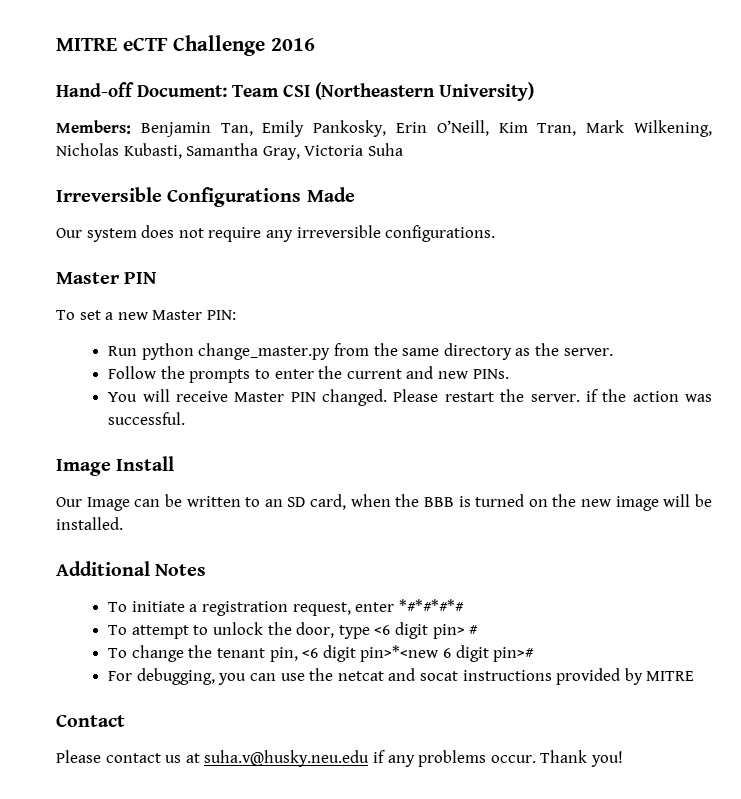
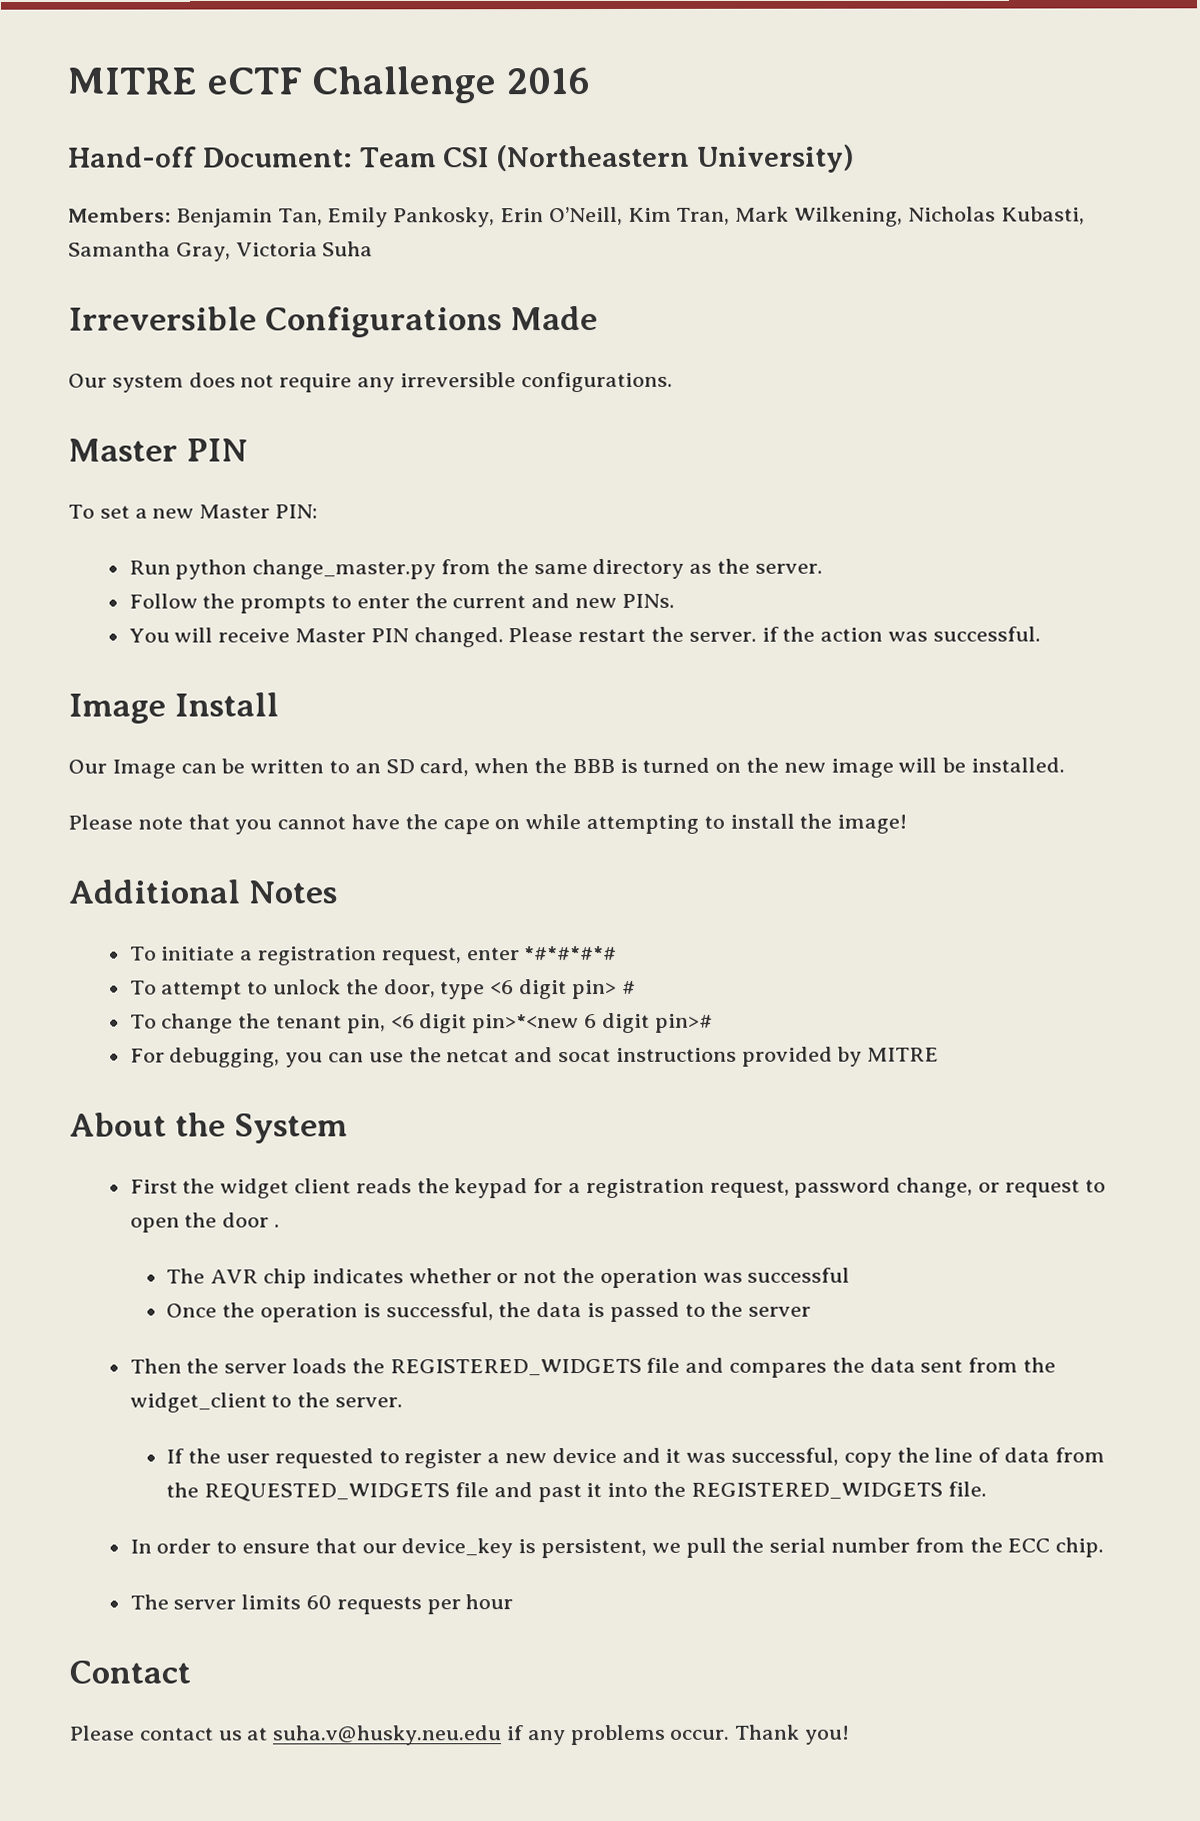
+ Please note that you cannot have the cape on while attempting to install the image!
+ About the System
+ First the widget client reads the keypad for a registration request, password change, or request to open the door .
+ The AVR chip indicates whether or not the operation was successful
+ Once the operation is successful, the data is passed to the server
+ Then the server loads the REGISTERED_WIDGETS file and compares the data sent from the widget_client to the server.
+ If the user requested to register a new device and it was successful, copy the line of data from the REQUESTED_WIDGETS file and past it into the REGISTERED_WIDGETS file.
+ In order to ensure that our device_key is persistent, we pull the serial number from the ECC chip.
+ The server limits 60 requests per hour

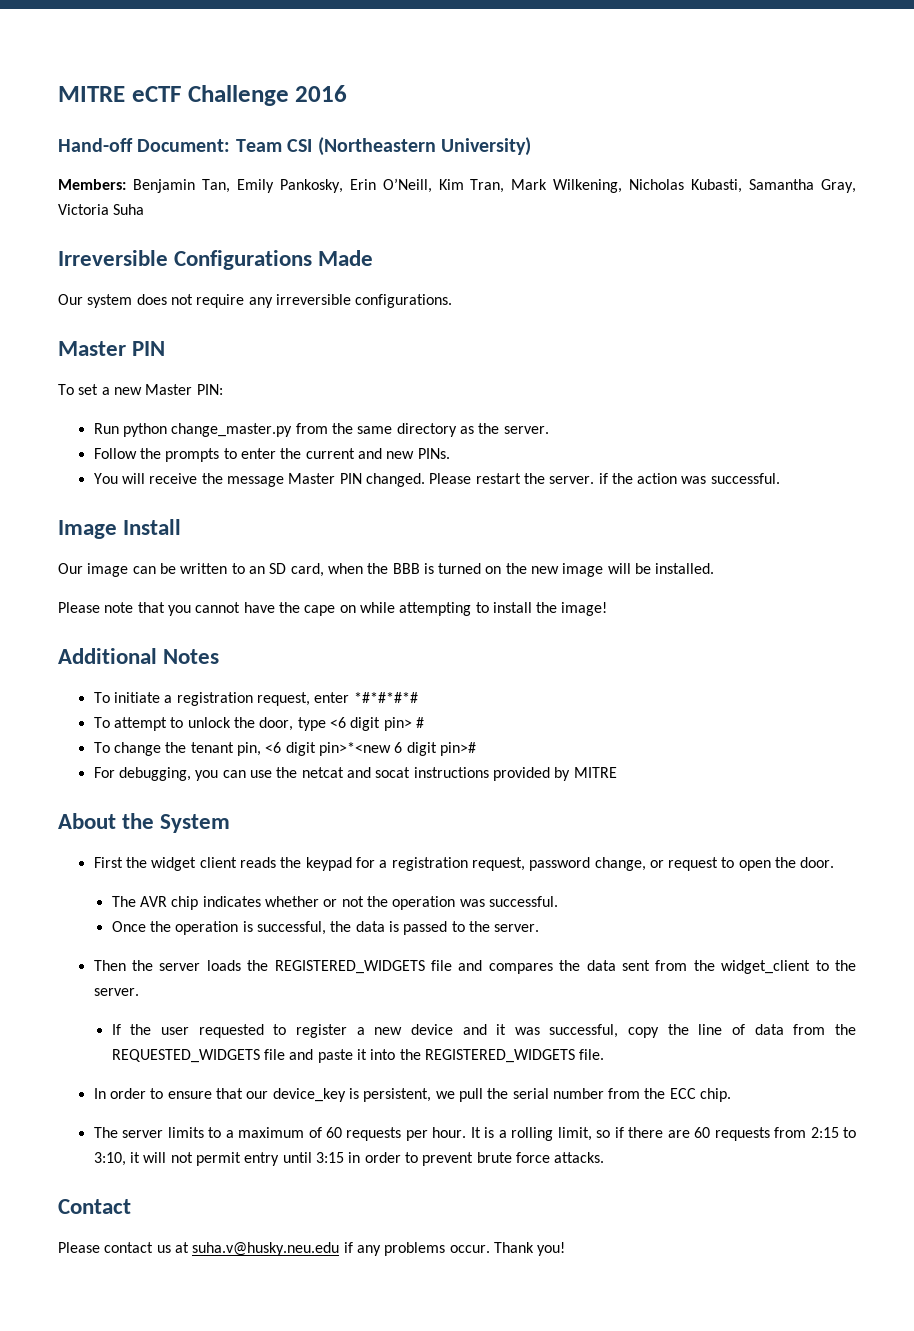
- You will receive Master PIN changed.
+ You will receive the message Master PIN changed.
- Our Image can be written to an SD card, when the BBB is turned on the new image will be installed.
+ Our image can be written to an SD card, when the BBB is turned on the new image will be installed.
- First the widget client reads the keypad for a registration request, password change, or request to open the door .
+ First the widget client reads the keypad for a registration request, password change, or request to open the door.
- The AVR chip indicates whether or not the operation was successful
+ The AVR chip indicates whether or not the operation was successful.
- Once the operation is successful, the data is passed to the server
+ Once the operation is successful, the data is passed to the server.
- If the user requested to register a new device and it was successful, copy the line of data from the REQUESTED_WIDGETS file and past it into the REGISTERED_WIDGETS file.
+ If the user requested to register a new device and it was successful, copy the line of data from the REQUESTED_WIDGETS file and paste it into the REGISTERED_WIDGETS file.
- The server limits 60 requests per hour
+ The server limits to a maximum of 60 requests per hour. It is a rolling limit, so if there are 60 requests from 2:15 to 3:10, it will not permit entry until 3:15 in order to prevent brute force attacks.

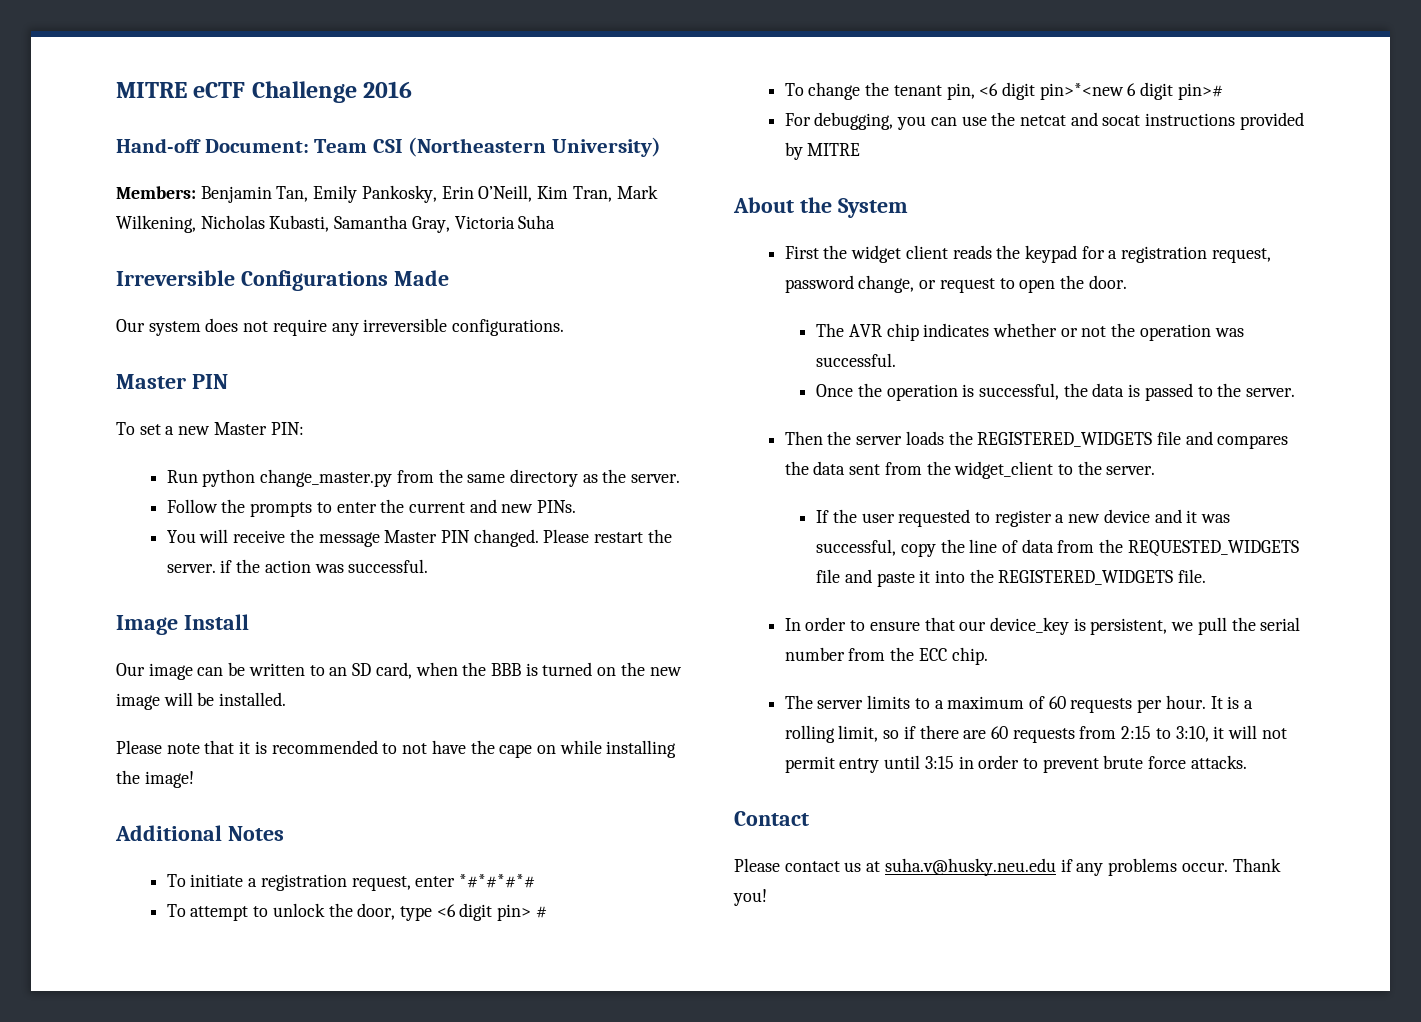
- Please note that you cannot have the cape on while attempting to install the image!
+ Please note that it is recommended to not have the cape on while installing the image!

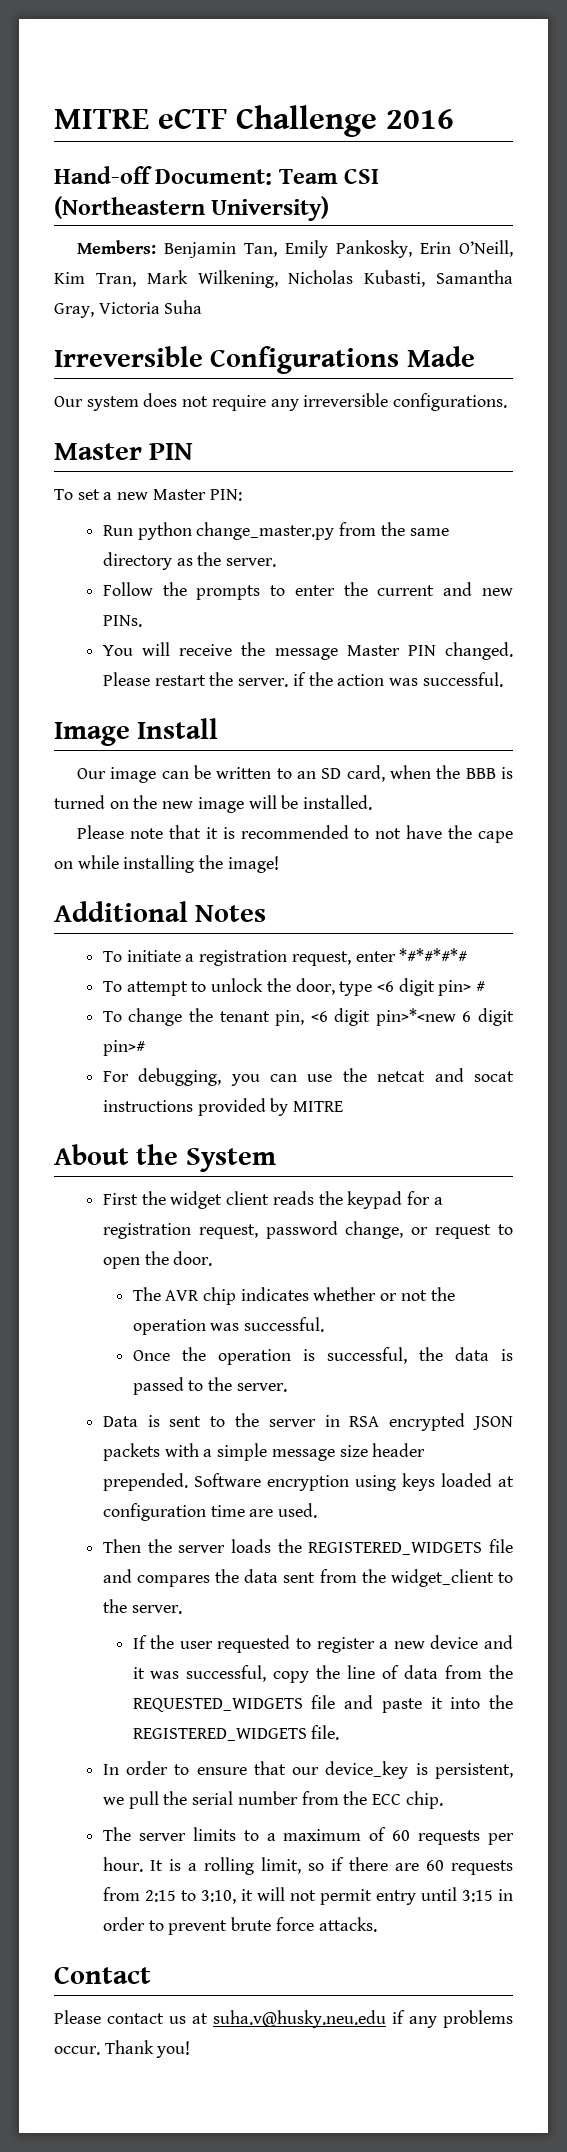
+ Data is sent to the server in RSA encrypted JSON packets with a simple message size header prepended. Software encryption using keys loaded at configuration time are used.

